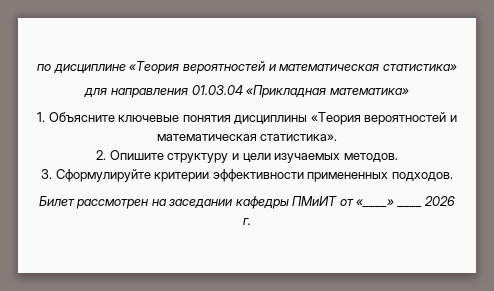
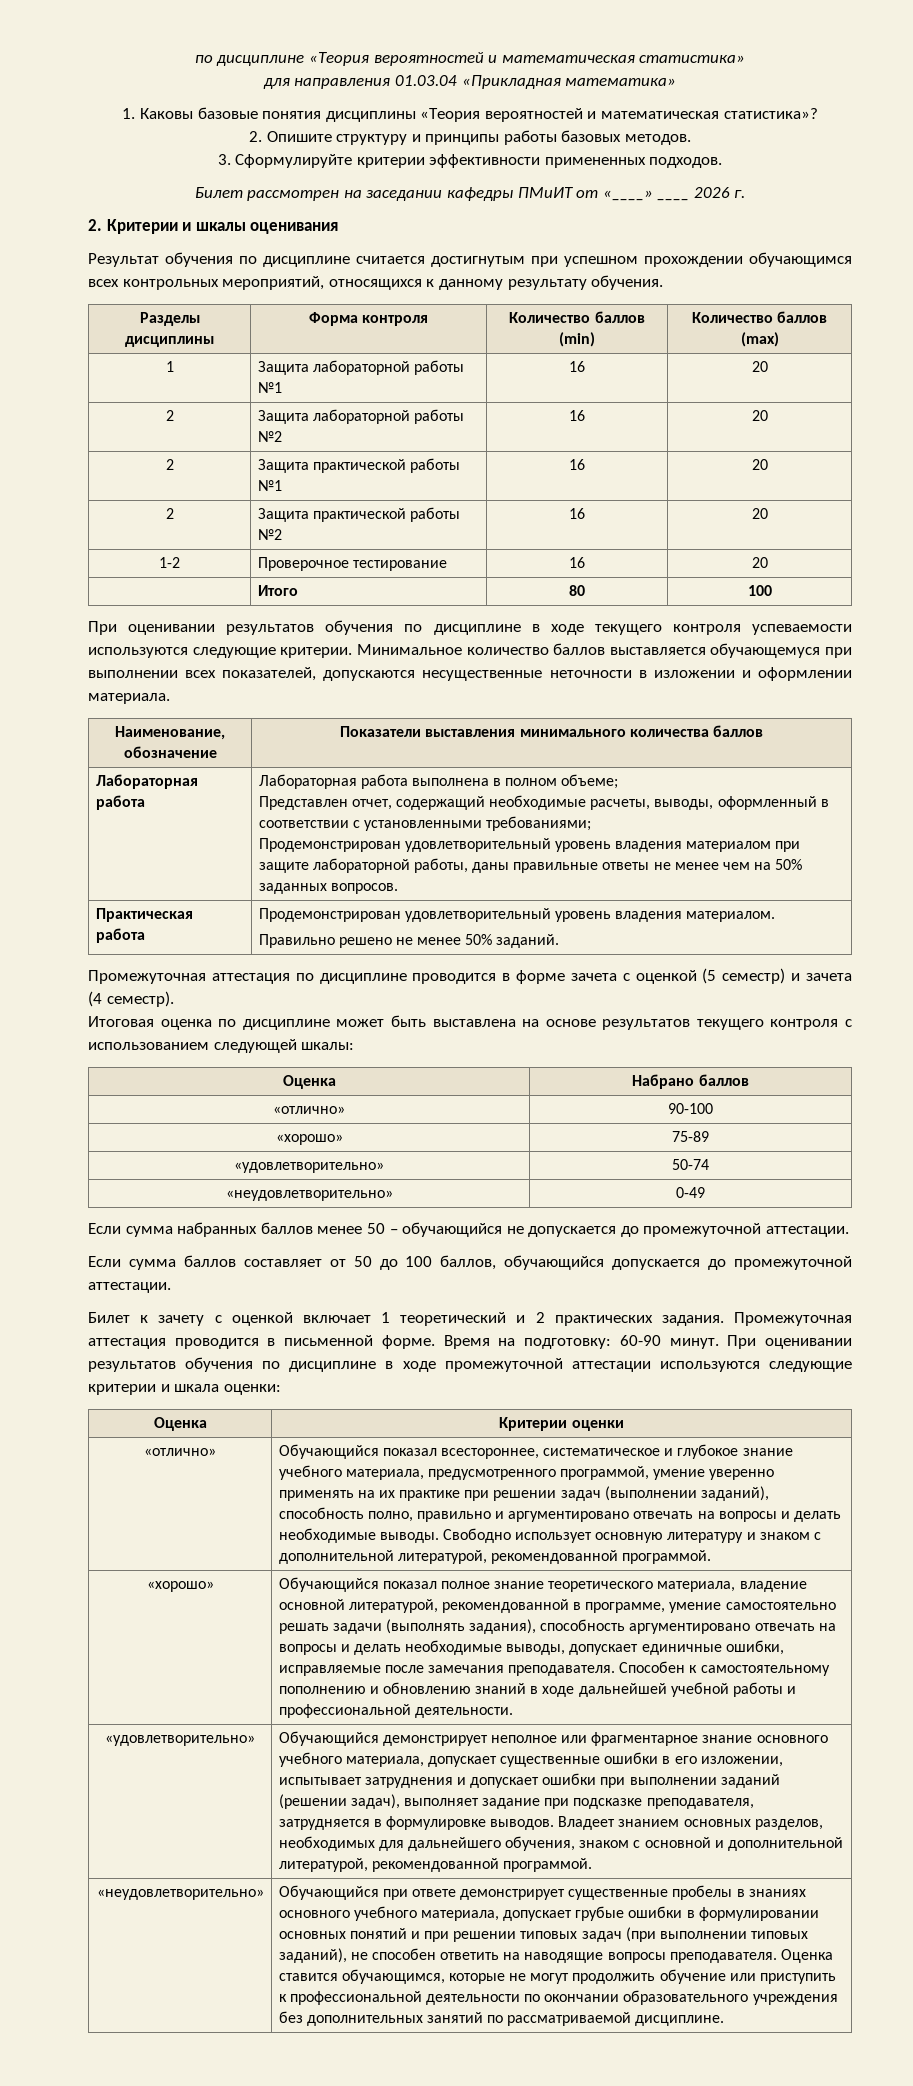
- 1. Объясните ключевые понятия дисциплины «Теория вероятностей и математическая статистика».
+ 1. Каковы базовые понятия дисциплины «Теория вероятностей и математическая статистика»?
- 2. Опишите структуру и цели изучаемых методов.
+ 2. Опишите структуру и принципы работы базовых методов.
+ 2. Критерии и шкалы оценивания
+ Результат обучения по дисциплине считается достигнутым при успешном прохождении обучающимся всех контрольных мероприятий, относящихся к данному результату обучения.
+ Разделы дисциплины | Форма контроля | Количество баллов (min) | Количество баллов (max)
+ 1 | Защита лабораторной работы №1 | 16 | 20
+ 2 | Защита лабораторной работы №2 | 16 | 20
+ 2 | Защита практической работы №1 | 16 | 20
+ 2 | Защита практической работы №2 | 16 | 20
+ 1-2 | Проверочное тестирование | 16 | 20
+ | Итого | 80 | 100
+ При оценивании результатов обучения по дисциплине в ходе текущего контроля успеваемости используются следующие критерии. Минимальное количество баллов выставляется обучающемуся при выполнении всех показателей, допускаются несущественные неточности в изложении и оформлении материала.
+ Наименование, обозначение | Показатели выставления минимального количества баллов
+ Лабораторная работа | Лабораторная работа выполнена в полном объеме;
+ Представлен отчет, содержащий необходимые расчеты, выводы, оформленный в соответствии с установленными требованиями;
+ Продемонстрирован удовлетворительный уровень владения материалом при защите лабораторной работы, даны правильные ответы не менее чем на 50% заданных вопросов.
+ Практическая работа | Продемонстрирован удовлетворительный уровень владения материалом.
+ Правильно решено не менее 50% заданий.
+ Промежуточная аттестация по дисциплине проводится в форме зачета с оценкой (5 семестр) и зачета (4 семестр).
+ Итоговая оценка по дисциплине может быть выставлена на основе результатов текущего контроля с использованием следующей шкалы:
+ Оценка | Набрано баллов
+ «отлично» | 90-100
+ «хорошо» | 75-89
+ «удовлетворительно» | 50-74
+ «неудовлетворительно» | 0-49
+ Если сумма набранных баллов менее 50 – обучающийся не допускается до промежуточной аттестации.
+ Если сумма баллов составляет от 50 до 100 баллов, обучающийся допускается до промежуточной аттестации.
+ Билет к зачету с оценкой включает 1 теоретический и 2 практических задания. Промежуточная аттестация проводится в письменной форме. Время на подготовку: 60-90 минут. При оценивании результатов обучения по дисциплине в ходе промежуточной аттестации используются следующие критерии и шкала оценки:
+ Оценка | Критерии оценки
+ «отлично» | Обучающийся показал всестороннее, систематическое и глубокое знание учебного материала, предусмотренного программой, умение уверенно применять на их практике при решении задач (выполнении заданий), способность полно, правильно и аргументировано отвечать на вопросы и делать необходимые выводы. Свободно использует основную литературу и знаком с дополнительной литературой, рекомендованной программой.
+ «хорошо» | Обучающийся показал полное знание теоретического материала, владение основной литературой, рекомендованной в программе, умение самостоятельно решать задачи (выполнять задания), способность аргументировано отвечать на вопросы и делать необходимые выводы, допускает единичные ошибки, исправляемые после замечания преподавателя. Способен к самостоятельному пополнению и обновлению знаний в ходе дальнейшей учебной работы и профессиональной деятельности.
+ «удовлетворительно» | Обучающийся демонстрирует неполное или фрагментарное знание основного учебного материала, допускает существенные ошибки в его изложении, испытывает затруднения и допускает ошибки при выполнении заданий (решении задач), выполняет задание при подсказке преподавателя, затрудняется в формулировке выводов. Владеет знанием основных разделов, необходимых для дальнейшего обучения, знаком с основной и дополнительной литературой, рекомендованной программой.
+ «неудовлетворительно» | Обучающийся при ответе демонстрирует существенные пробелы в знаниях основного учебного материала, допускает грубые ошибки в формулировании основных понятий и при решении типовых задач (при выполнении типовых заданий), не способен ответить на наводящие вопросы преподавателя. Оценка ставится обучающимся, которые не могут продолжить обучение или приступить к профессиональной деятельности по окончании образовательного учреждения без дополнительных занятий по рассматриваемой дисциплине.

